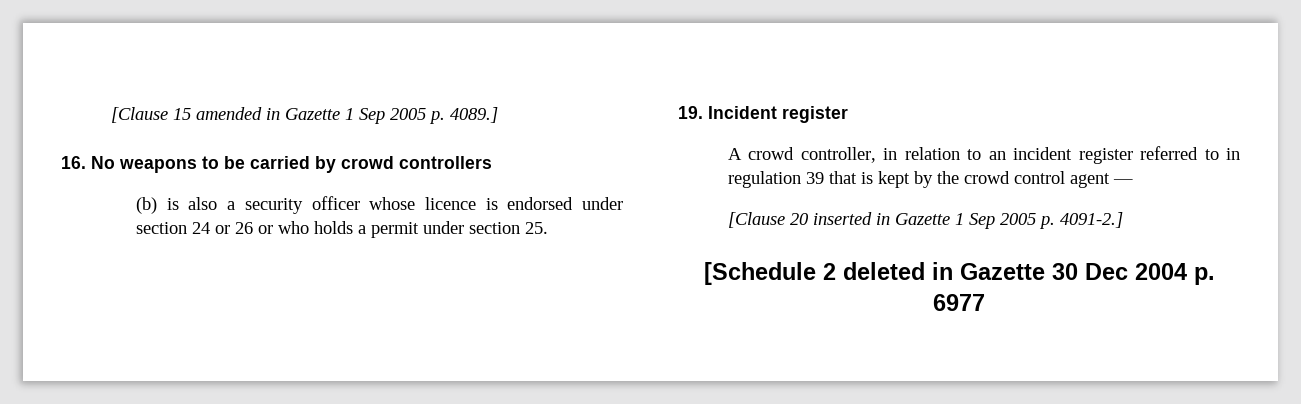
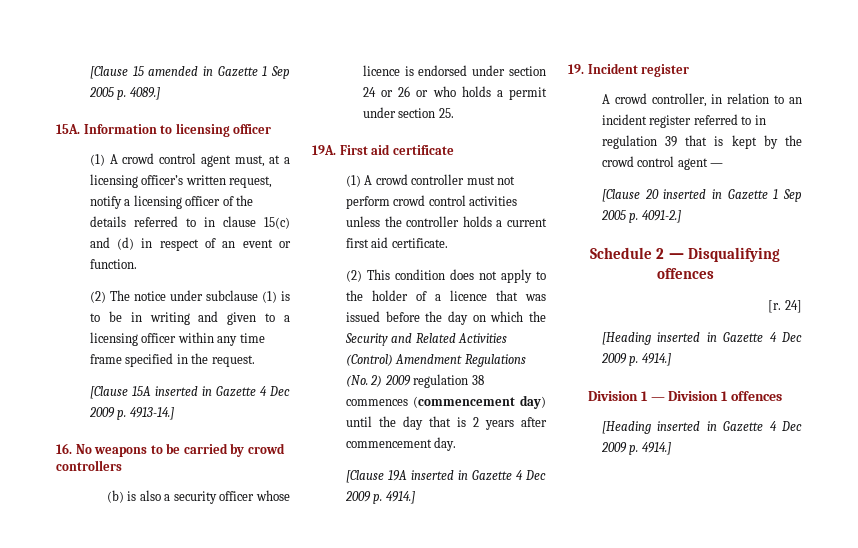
+ 15A. Information to licensing officer
+ (1) A crowd control agent must, at a licensing officer’s written request, notify a licensing officer of the details referred to in clause 15(c) and (d) in respect of an event or function.
+ (2) The notice under subclause (1) is to be in writing and given to a licensing officer within any time frame specified in the request.
+ [Clause 15A inserted in Gazette 4 Dec 2009 p. 4913-14.]
+ 19A. First aid certificate
+ (1) A crowd controller must not perform crowd control activities unless the controller holds a current first aid certificate.
+ (2) This condition does not apply to the holder of a licence that was issued before the day on which the Security and Related Activities (Control) Amendment Regulations (No. 2) 2009 regulation 38 commences (commencement day) until the day that is 2 years after commencement day.
+ [Clause 19A inserted in Gazette 4 Dec 2009 p. 4914.]
- [Schedule 2 deleted in Gazette 30 Dec 2004 p. 6977
+ Schedule 2 — Disqualifying offences
+ [r. 24]
+ [Heading inserted in Gazette 4 Dec 2009 p. 4914.]
+ Division 1 — Division 1 offences
+ [Heading inserted in Gazette 4 Dec 2009 p. 4914.]

